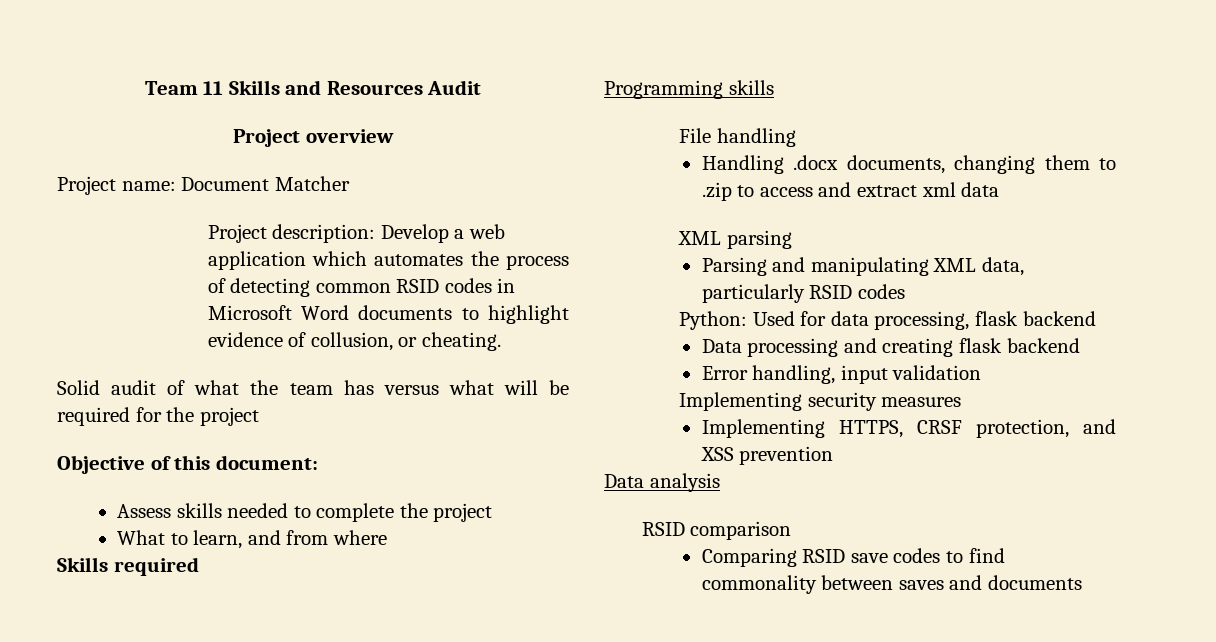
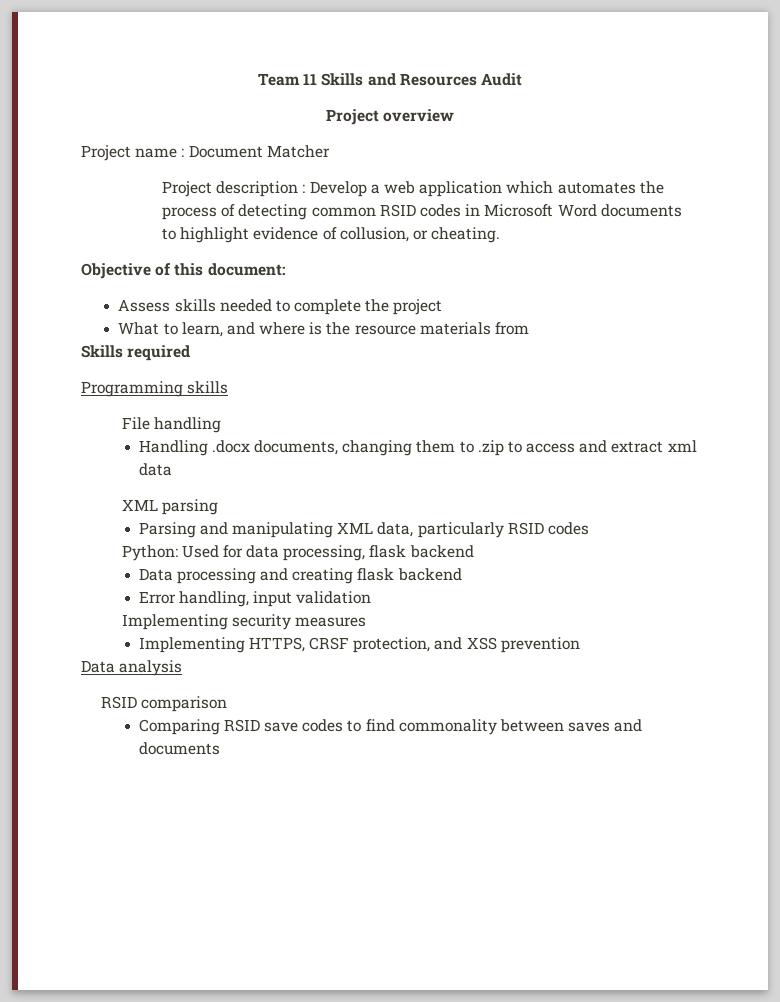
- Project name: Document Matcher
+ Project name : Document Matcher
- Project description: Develop a web application which automates the process of detecting common RSID codes in Microsoft Word documents to highlight evidence of collusion, or cheating.
+ Project description : Develop a web application which automates the process of detecting common RSID codes in Microsoft Word documents to highlight evidence of collusion, or cheating.
- Solid audit of what the team has versus what will be required for the project
- What to learn, and from where
+ What to learn, and where is the resource materials from

